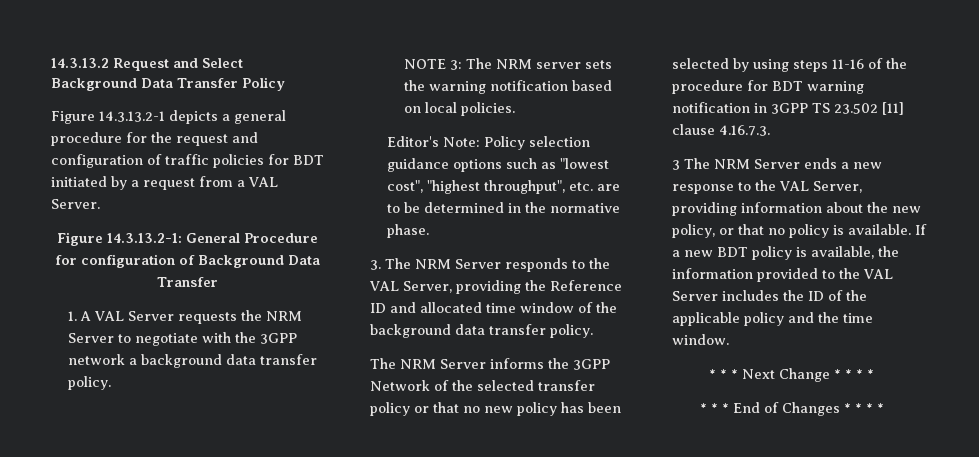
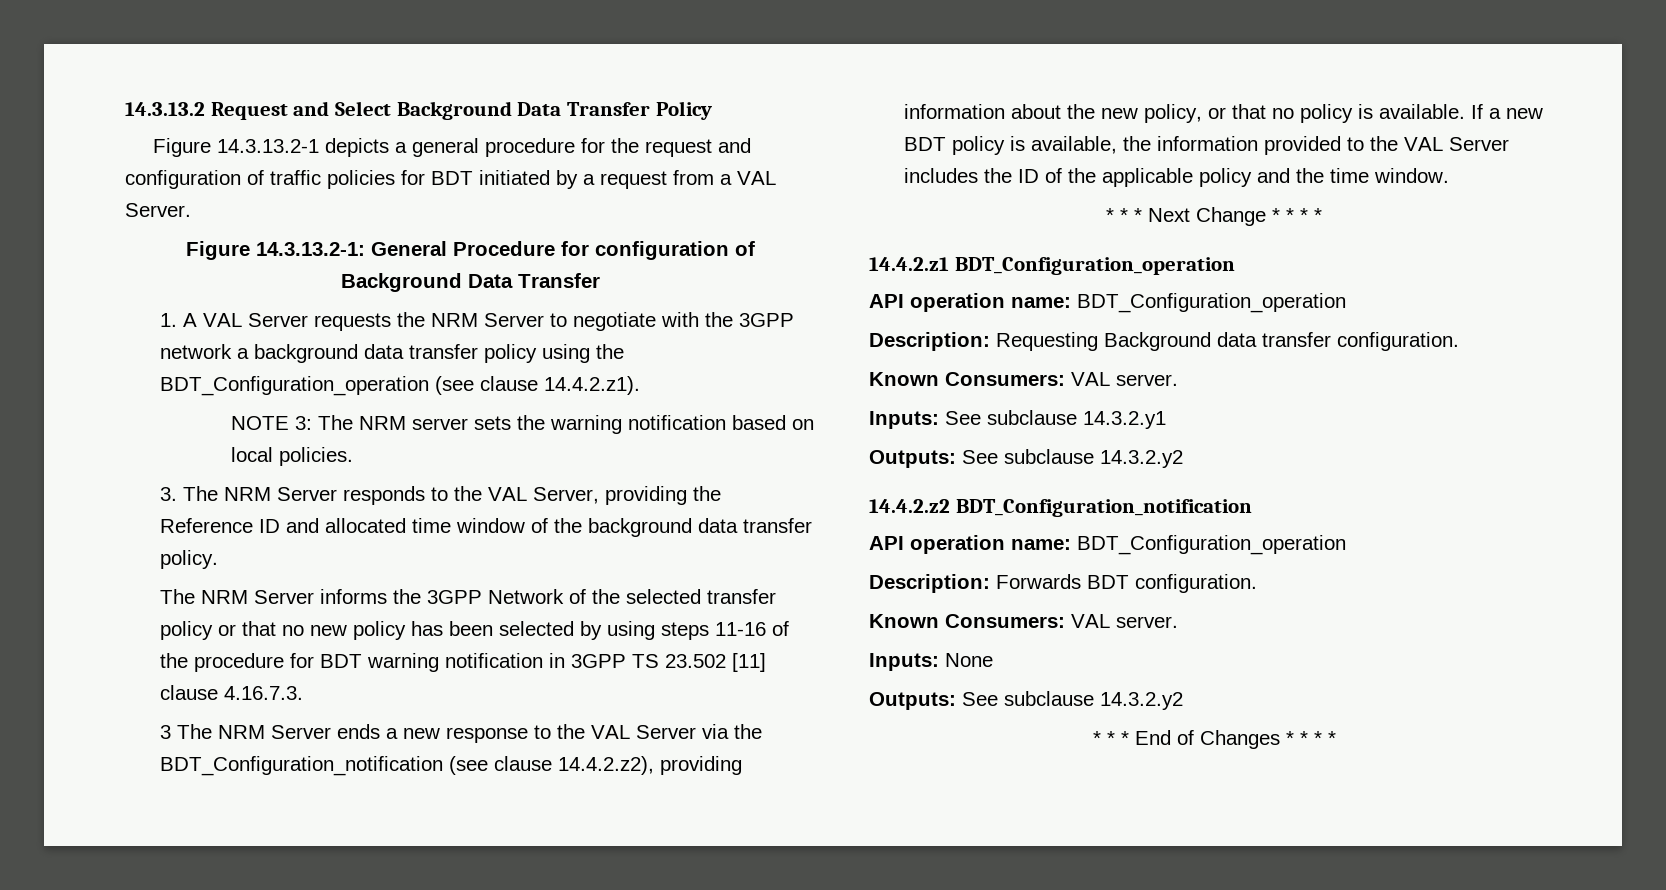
- 1. A VAL Server requests the NRM Server to negotiate with the 3GPP network a background data transfer policy.
+ 1. A VAL Server requests the NRM Server to negotiate with the 3GPP network a background data transfer policy using the BDT_Configuration_operation (see clause 14.4.2.z1).
- Editor's Note: Policy selection guidance options such as "lowest cost", "highest throughput", etc. are to be determined in the normative phase.
- 3 The NRM Server ends a new response to the VAL Server, providing information about the new policy, or that no policy is available.
+ 3 The NRM Server ends a new response to the VAL Server via the BDT_Configuration_notification (see clause 14.4.2.z2), providing information about the new policy, or that no policy is available.
+ 14.4.2.z1 BDT_Configuration_operation
+ API operation name: BDT_Configuration_operation
+ Description: Requesting Background data transfer configuration.
+ Known Consumers: VAL server.
+ Inputs: See subclause 14.3.2.y1
+ Outputs: See subclause 14.3.2.y2
+ 14.4.2.z2 BDT_Configuration_notification
+ API operation name: BDT_Configuration_operation
+ Description: Forwards BDT configuration.
+ Known Consumers: VAL server.
+ Inputs: None
+ Outputs: See subclause 14.3.2.y2

